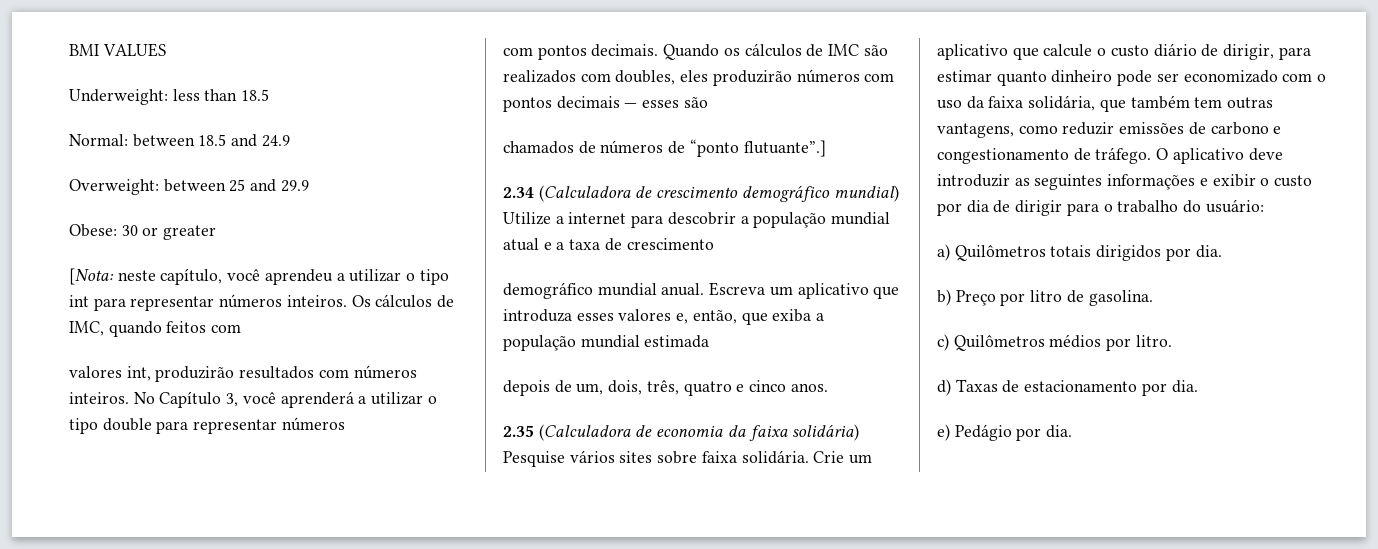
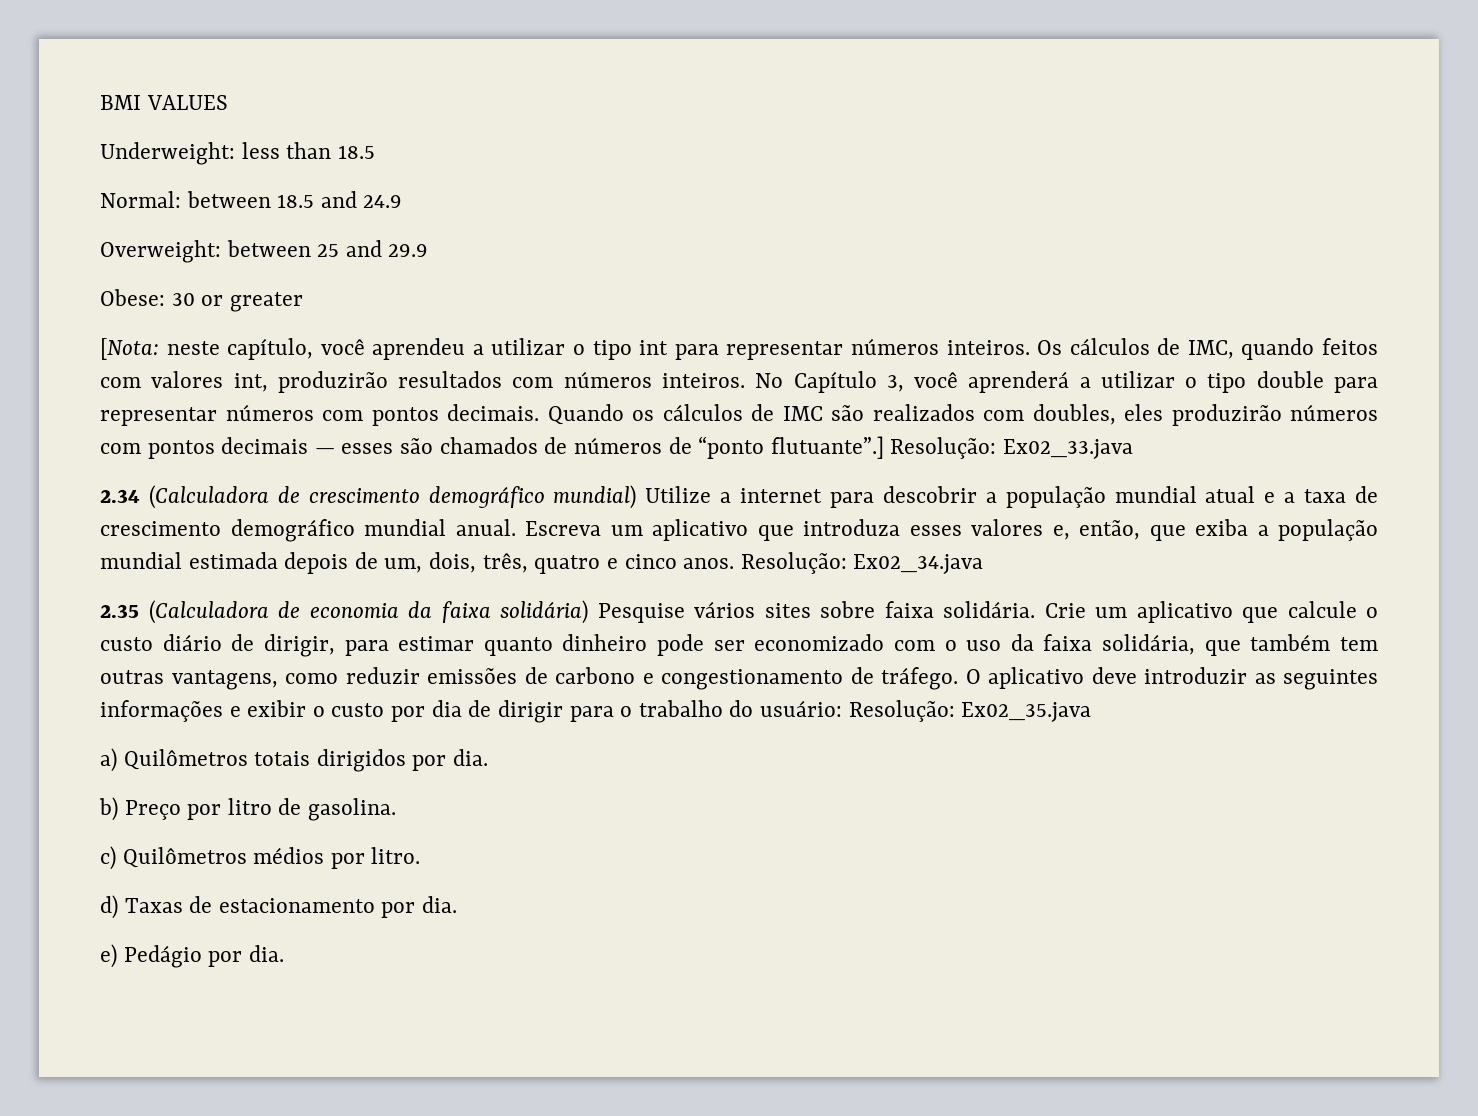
- Os cálculos de IMC, quando feitos com
- valores int, produzirão resultados com números inteiros.
+ Os cálculos de IMC, quando feitos com valores int, produzirão resultados com números inteiros.
- No Capítulo 3, você aprenderá a utilizar o tipo double para representar números
- com pontos decimais.
+ No Capítulo 3, você aprenderá a utilizar o tipo double para representar números com pontos decimais.
- Quando os cálculos de IMC são realizados com doubles, eles produzirão números com pontos decimais — esses são
- chamados de números de “ponto flutuante”.]
+ Quando os cálculos de IMC são realizados com doubles, eles produzirão números com pontos decimais — esses são chamados de números de “ponto flutuante”.] Resolução: Ex02_33.java
- 2.34 (Calculadora de crescimento demográfico mundial) Utilize a internet para descobrir a população mundial atual e a taxa de crescimento
- demográfico mundial anual.
+ 2.34 (Calculadora de crescimento demográfico mundial) Utilize a internet para descobrir a população mundial atual e a taxa de crescimento demográfico mundial anual.
- Escreva um aplicativo que introduza esses valores e, então, que exiba a população mundial estimada
- depois de um, dois, três, quatro e cinco anos.
+ Escreva um aplicativo que introduza esses valores e, então, que exiba a população mundial estimada depois de um, dois, três, quatro e cinco anos. Resolução: Ex02_34.java
- O aplicativo deve introduzir as seguintes informações e exibir o custo por dia de dirigir para o trabalho do usuário:
+ O aplicativo deve introduzir as seguintes informações e exibir o custo por dia de dirigir para o trabalho do usuário: Resolução: Ex02_35.java

